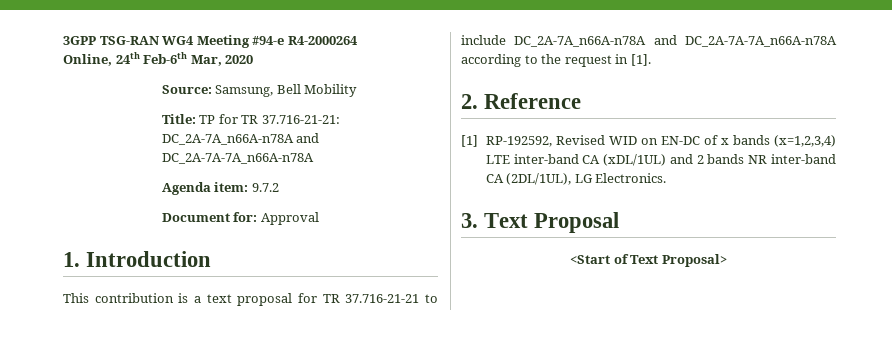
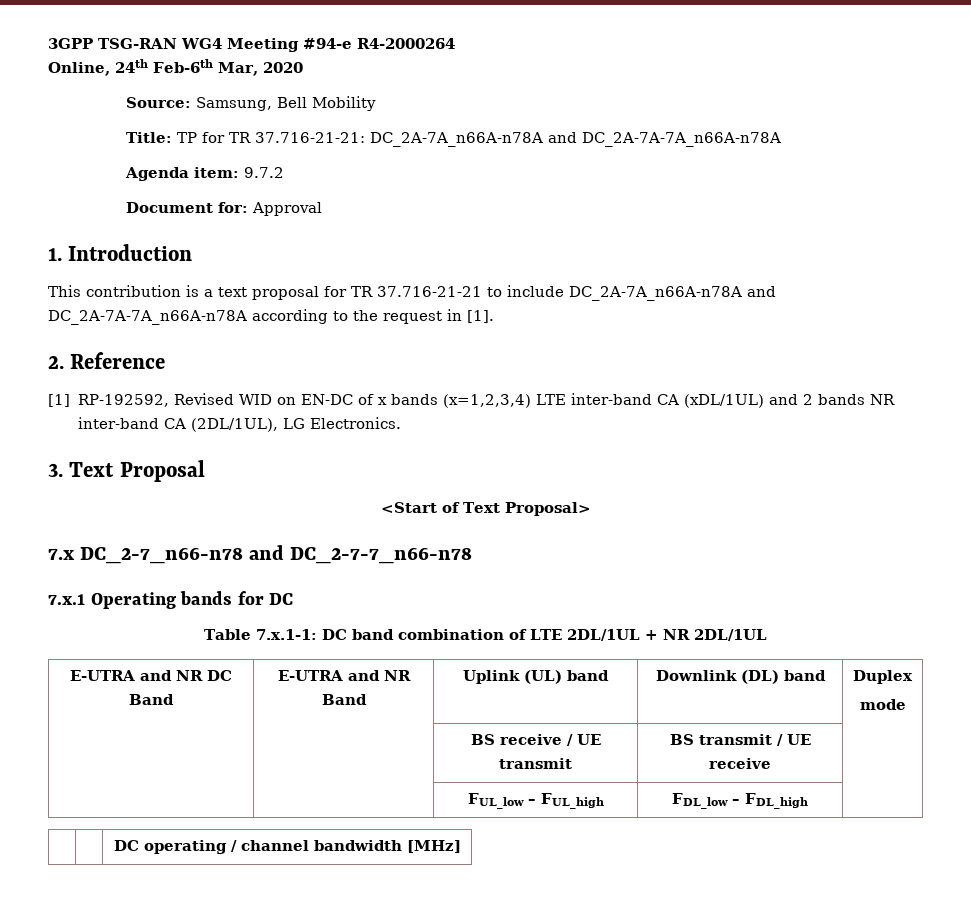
+ 7.x DC_2-7_n66-n78 and DC_2-7-7_n66-n78
+ 7.x.1 Operating bands for DC
+ Table 7.x.1-1: DC band combination of LTE 2DL/1UL + NR 2DL/1UL
+ E-UTRA and NR DC Band | E-UTRA and NR Band | Uplink (UL) band | Downlink (DL) band | Duplex
+ mode
+ | | BS receive / UE transmit | BS transmit / UE receive |
+ | | FUL_low – FUL_high | FDL_low – FDL_high |
+ | | DC operating / channel bandwidth [MHz]

